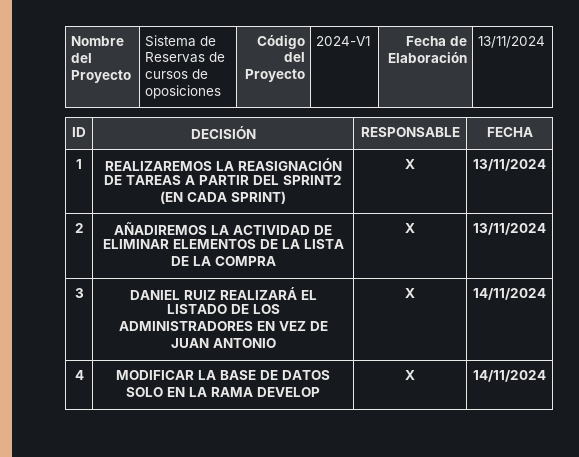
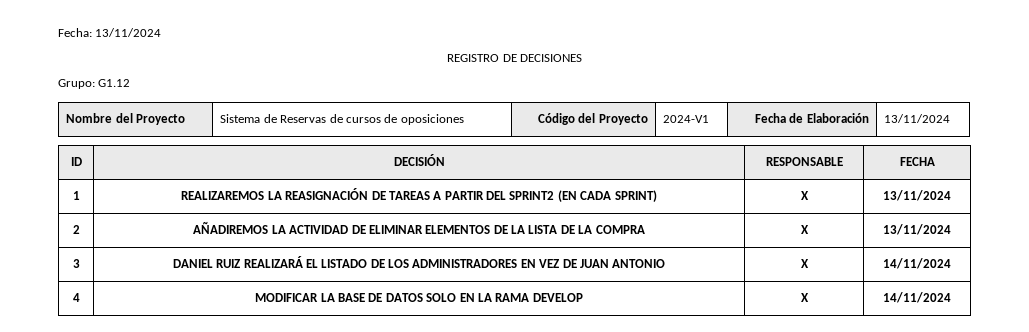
+ Fecha: 13/11/2024
+ REGISTRO DE DECISIONES
+ Grupo: G1.12

